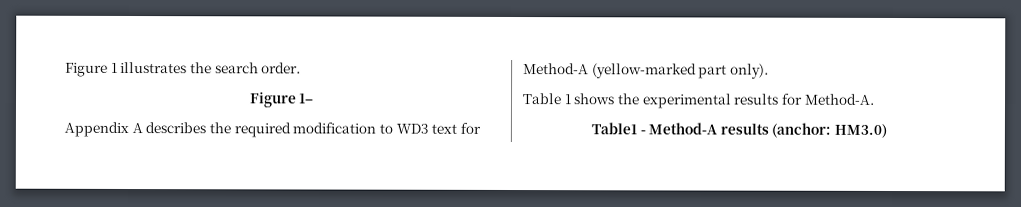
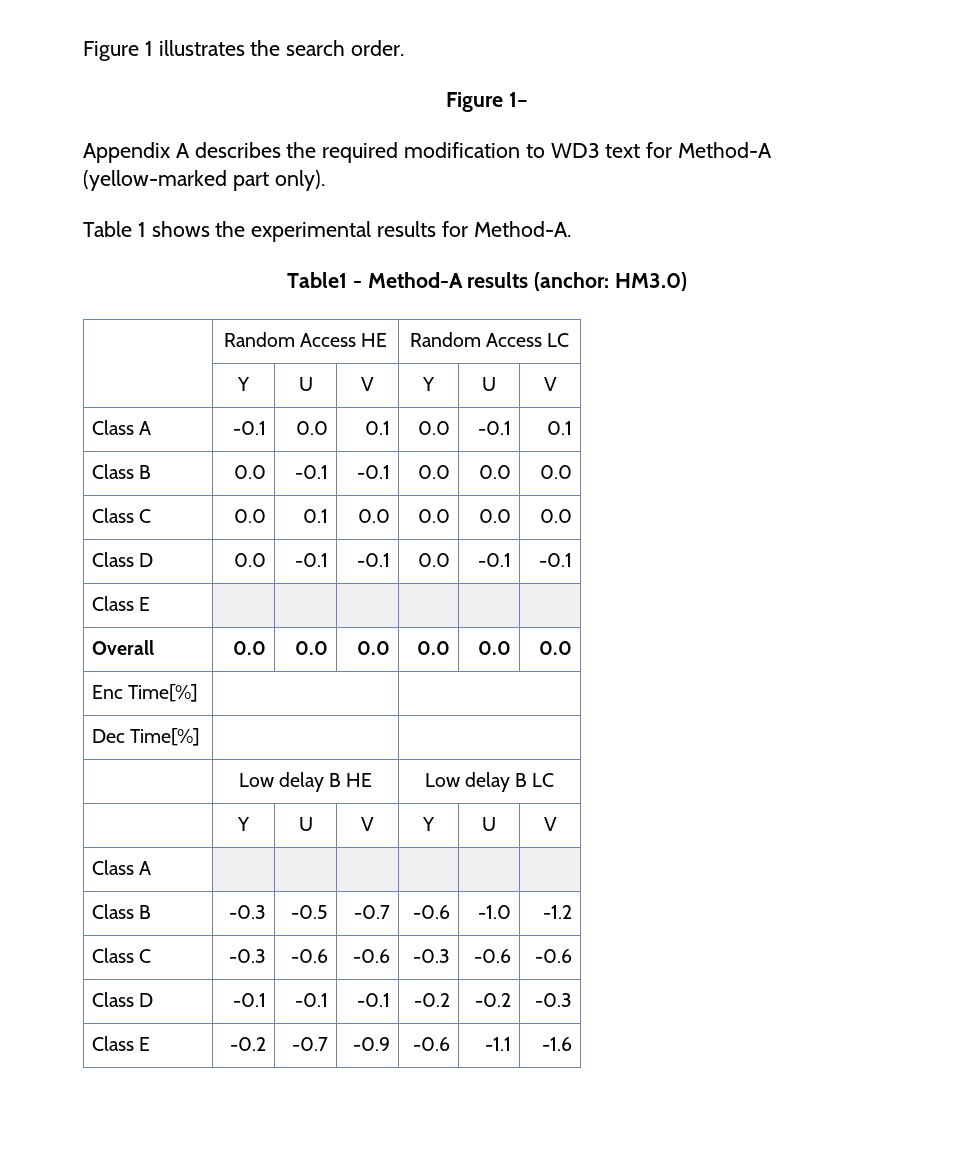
+ | Random Access HE | Random Access LC
+ | Y | U | V | Y | U | V
+ Class A | -0.1 | 0.0 | 0.1 | 0.0 | -0.1 | 0.1
+ Class B | 0.0 | -0.1 | -0.1 | 0.0 | 0.0 | 0.0
+ Class C | 0.0 | 0.1 | 0.0 | 0.0 | 0.0 | 0.0
+ Class D | 0.0 | -0.1 | -0.1 | 0.0 | -0.1 | -0.1
+ Class E | | | | | |
+ Overall | 0.0 | 0.0 | 0.0 | 0.0 | 0.0 | 0.0
+ Enc Time[%] | |
+ Dec Time[%] | |
+ | Low delay B HE | Low delay B LC
+ | Y | U | V | Y | U | V
+ Class A | | | | | |
+ Class B | -0.3 | -0.5 | -0.7 | -0.6 | -1.0 | -1.2
+ Class C | -0.3 | -0.6 | -0.6 | -0.3 | -0.6 | -0.6
+ Class D | -0.1 | -0.1 | -0.1 | -0.2 | -0.2 | -0.3
+ Class E | -0.2 | -0.7 | -0.9 | -0.6 | -1.1 | -1.6

